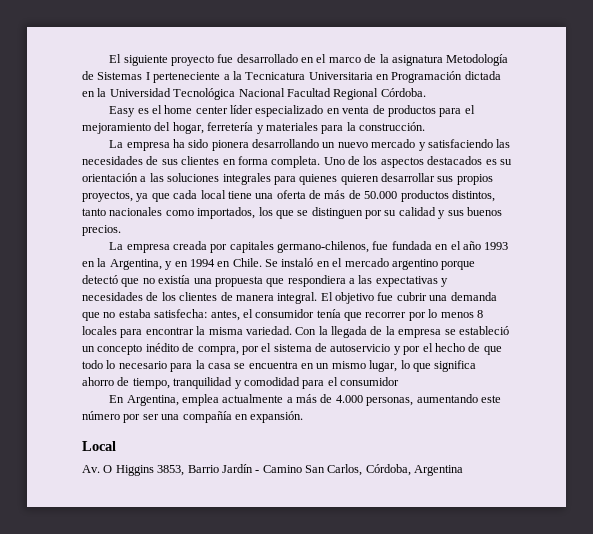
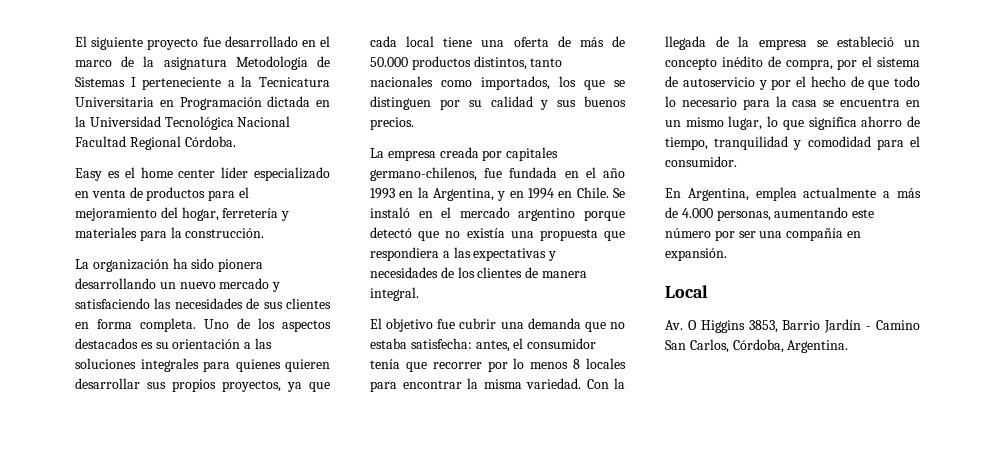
- La empresa ha sido pionera desarrollando un nuevo mercado y satisfaciendo las necesidades de sus clientes en forma completa.
+ La organización ha sido pionera desarrollando un nuevo mercado y satisfaciendo las necesidades de sus clientes en forma completa.
- Se instaló en el mercado argentino porque detectó que no existía una propuesta que respondiera a las expectativas y necesidades de los clientes de manera integral. El objetivo fue cubrir una demanda que no estaba satisfecha: antes, el consumidor tenía que recorrer por lo menos 8 locales para encontrar la misma variedad.
+ Se instaló en el mercado argentino porque detectó que no existía una propuesta que respondiera a las expectativas y necesidades de los clientes de manera integral.
+ El objetivo fue cubrir una demanda que no estaba satisfecha: antes, el consumidor tenía que recorrer por lo menos 8 locales para encontrar la misma variedad.
- Con la llegada de la empresa se estableció un concepto inédito de compra, por el sistema de autoservicio y por el hecho de que todo lo necesario para la casa se encuentra en un mismo lugar, lo que significa ahorro de tiempo, tranquilidad y comodidad para el consumidor
+ Con la llegada de la empresa se estableció un concepto inédito de compra, por el sistema de autoservicio y por el hecho de que todo lo necesario para la casa se encuentra en un mismo lugar, lo que significa ahorro de tiempo, tranquilidad y comodidad para el consumidor.
- Av. O Higgins 3853, Barrio Jardín - Camino San Carlos, Córdoba, Argentina
+ Av. O Higgins 3853, Barrio Jardín - Camino San Carlos, Córdoba, Argentina.

